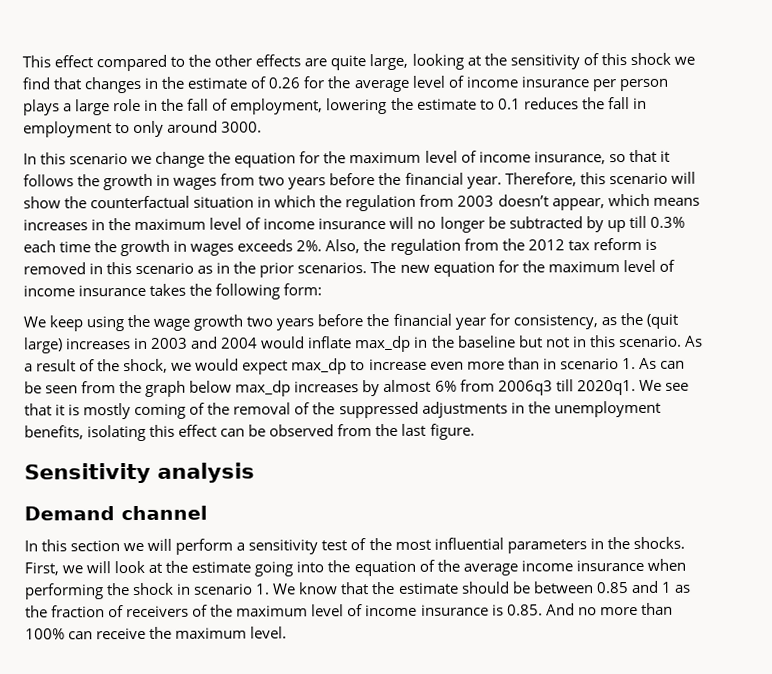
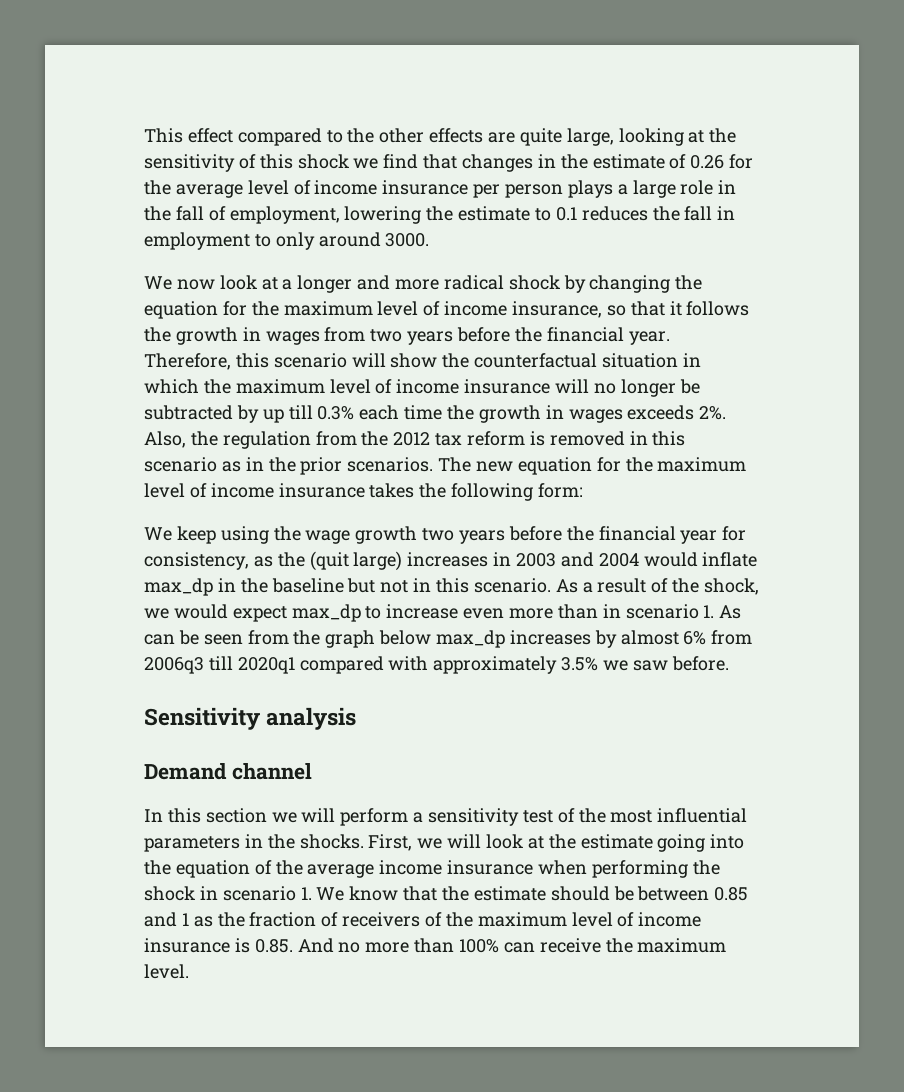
- In this scenario we change the equation for the maximum level of income insurance, so that it follows the growth in wages from two years before the financial year.
+ We now look at a longer and more radical shock by changing the equation for the maximum level of income insurance, so that it follows the growth in wages from two years before the financial year.
- Therefore, this scenario will show the counterfactual situation in which the regulation from 2003 doesn’t appear, which means increases in the maximum level of income insurance will no longer be subtracted by up till 0.3% each time the growth in wages exceeds 2%.
+ Therefore, this scenario will show the counterfactual situation in which the maximum level of income insurance will no longer be subtracted by up till 0.3% each time the growth in wages exceeds 2%.
- As a result of the shock, we would expect max_dp to increase even more than in scenario 1. As can be seen from the graph below max_dp increases by almost 6% from 2006q3 till 2020q1. We see that it is mostly coming of the removal of the suppressed adjustments in the unemployment benefits, isolating this effect can be observed from the last figure.
+ As a result of the shock, we would expect max_dp to increase even more than in scenario 1. As can be seen from the graph below max_dp increases by almost 6% from 2006q3 till 2020q1 compared with approximately 3.5% we saw before.

